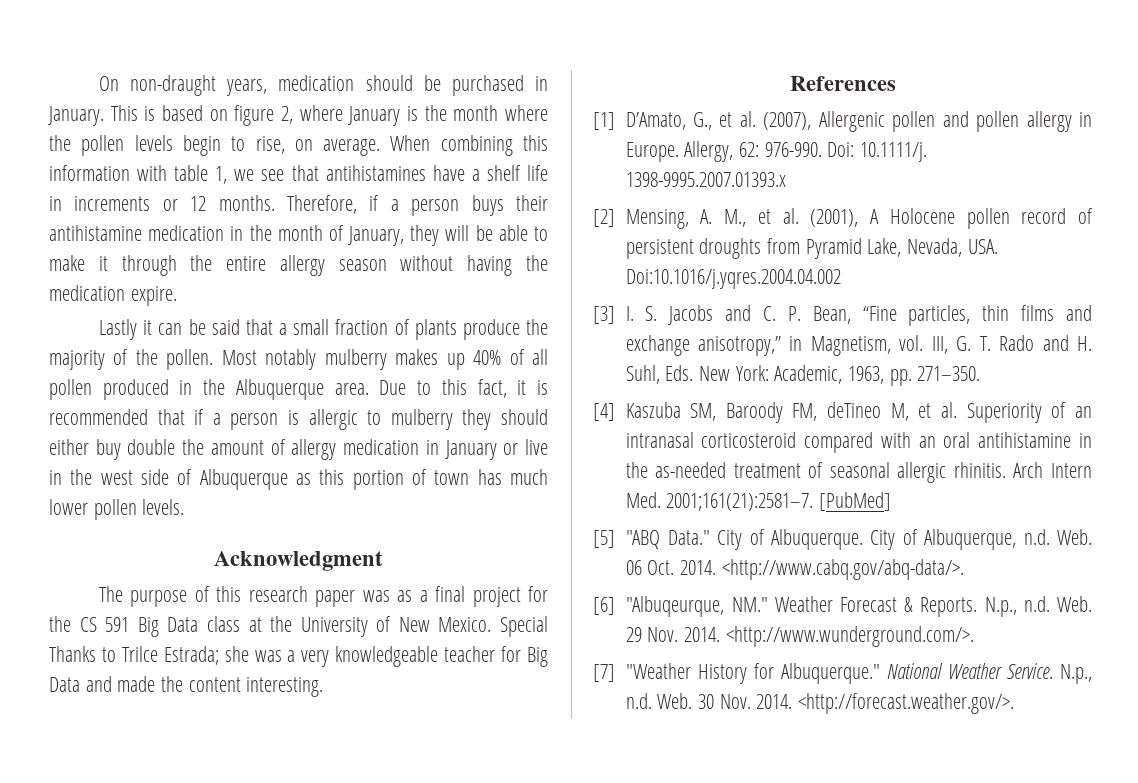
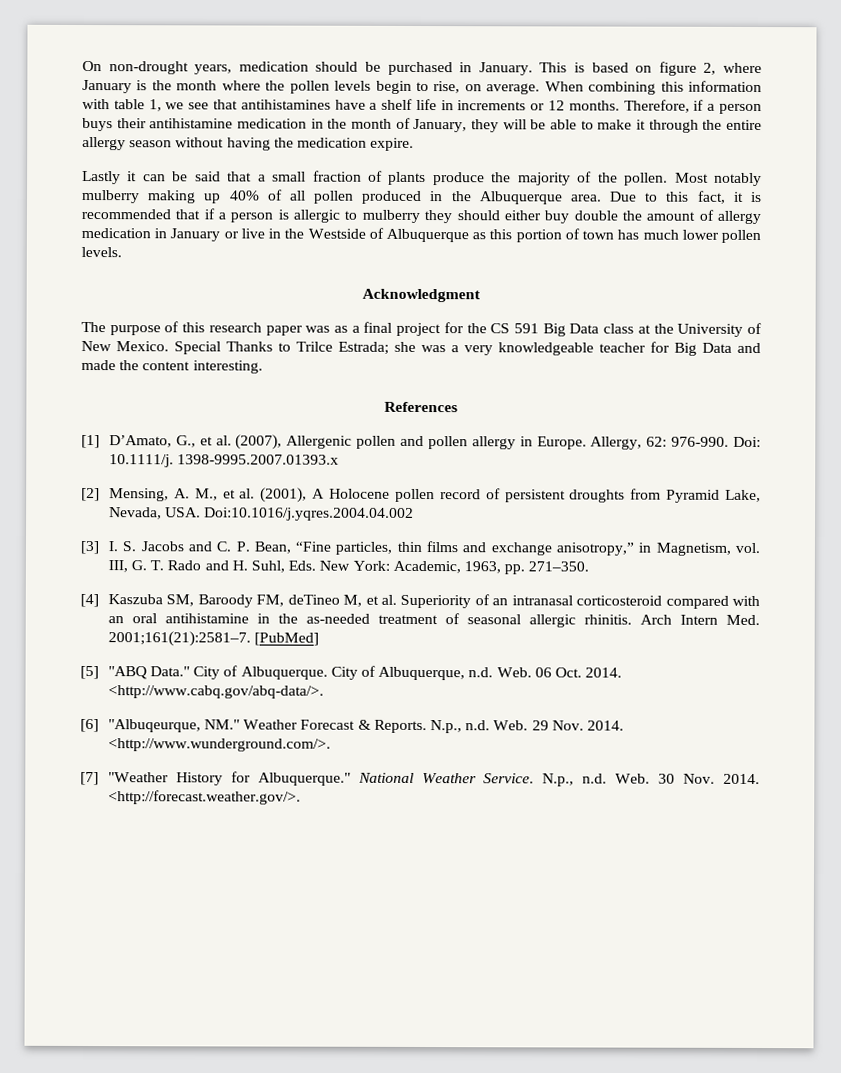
- On non-draught years, medication should be purchased in January.
+ On non-drought years, medication should be purchased in January.
- Most notably mulberry makes up 40% of all pollen produced in the Albuquerque area.
+ Most notably mulberry making up 40% of all pollen produced in the Albuquerque area.
- Due to this fact, it is recommended that if a person is allergic to mulberry they should either buy double the amount of allergy medication in January or live in the west side of Albuquerque as this portion of town has much lower pollen levels.
+ Due to this fact, it is recommended that if a person is allergic to mulberry they should either buy double the amount of allergy medication in January or live in the Westside of Albuquerque as this portion of town has much lower pollen levels.

